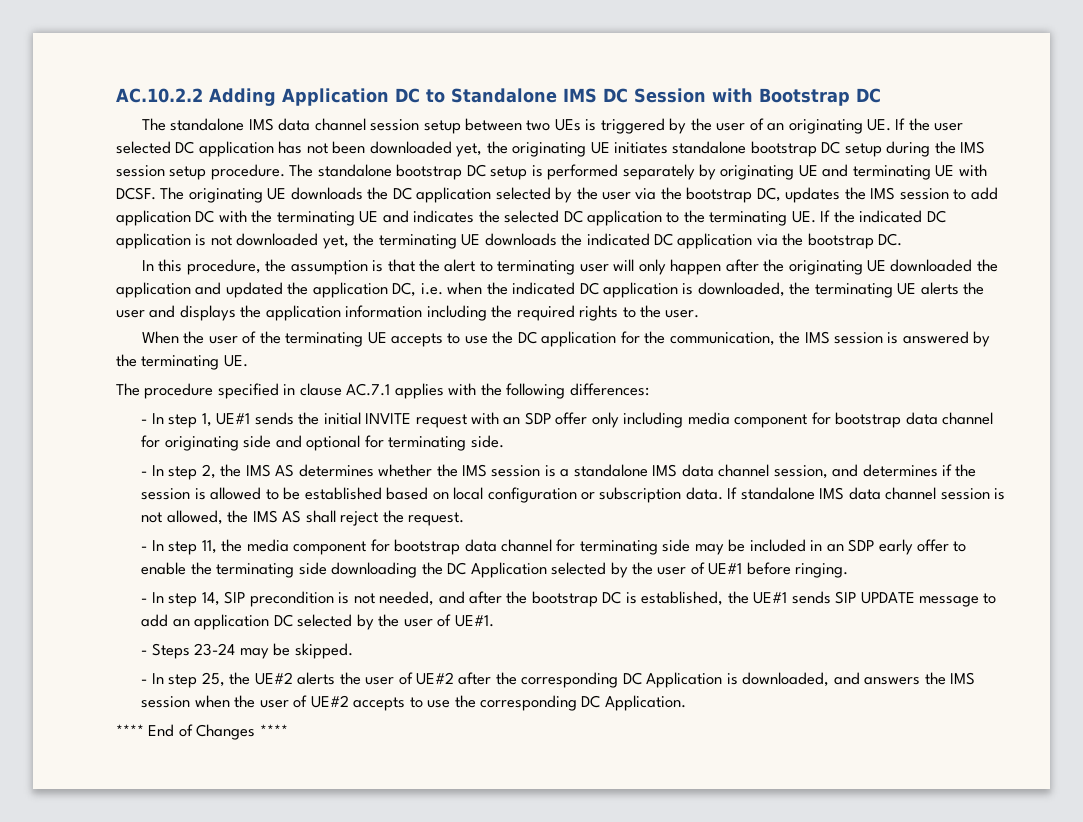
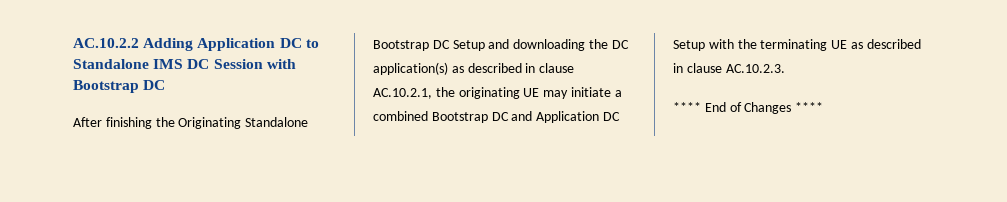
- The standalone IMS data channel session setup between two UEs is triggered by the user of an originating UE. If the user selected DC application has not been downloaded yet, the originating UE initiates standalone bootstrap DC setup during the IMS session setup procedure. The standalone bootstrap DC setup is performed separately by originating UE and terminating UE with DCSF. The originating UE downloads the DC application selected by the user via the bootstrap DC, updates the IMS session to add application DC with the terminating UE and indicates the selected DC application to the terminating UE. If the indicated DC application is not downloaded yet, the terminating UE downloads the indicated DC application via the bootstrap DC.
- In this procedure, the assumption is that the alert to terminating user will only happen after the originating UE downloaded the application and updated the application DC, i.e. when the indicated DC application is downloaded, the terminating UE alerts the user and displays the application information including the required rights to the user.
- When the user of the terminating UE accepts to use the DC application for the communication, the IMS session is answered by the terminating UE.
- The procedure specified in clause AC.7.1 applies with the following differences:
- - In step 1, UE#1 sends the initial INVITE request with an SDP offer only including media component for bootstrap data channel for originating side and optional for terminating side.
- - In step 2, the IMS AS determines whether the IMS session is a standalone IMS data channel session, and determines if the session is allowed to be established based on local configuration or subscription data. If standalone IMS data channel session is not allowed, the IMS AS shall reject the request.
- - In step 11, the media component for bootstrap data channel for terminating side may be included in an SDP early offer to enable the terminating side downloading the DC Application selected by the user of UE#1 before ringing.
- - In step 14, SIP precondition is not needed, and after the bootstrap DC is established, the UE#1 sends SIP UPDATE message to add an application DC selected by the user of UE#1.
- - Steps 23-24 may be skipped.
- - In step 25, the UE#2 alerts the user of UE#2 after the corresponding DC Application is downloaded, and answers the IMS session when the user of UE#2 accepts to use the corresponding DC Application.
+ After finishing the Originating Standalone Bootstrap DC Setup and downloading the DC application(s) as described in clause AC.10.2.1, the originating UE may initiate a combined Bootstrap DC and Application DC Setup with the terminating UE as described in clause AC.10.2.3.

